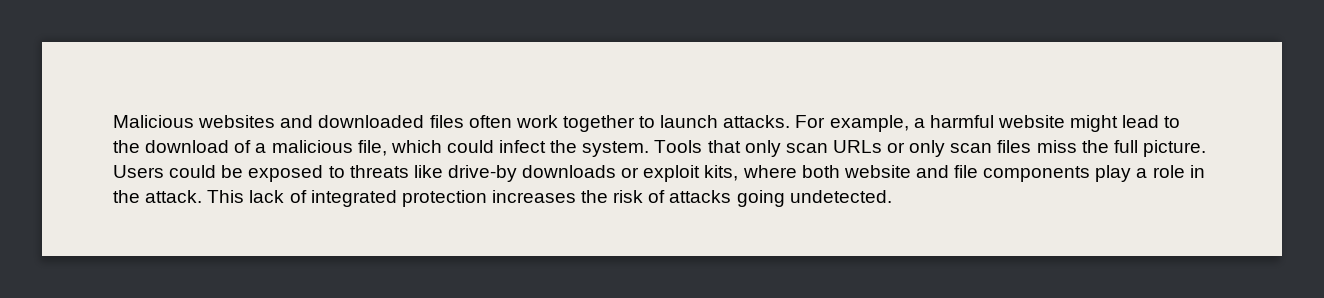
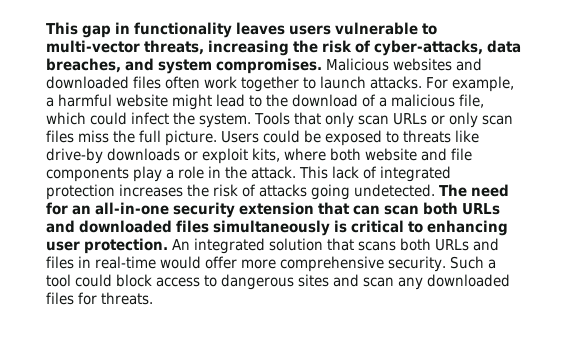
+ This gap in functionality leaves users vulnerable to multi-vector threats, increasing the risk of cyber-attacks, data breaches, and system compromises.
+ The need for an all-in-one security extension that can scan both URLs and downloaded files simultaneously is critical to enhancing user protection. An integrated solution that scans both URLs and files in real-time would offer more comprehensive security. Such a tool could block access to dangerous sites and scan any downloaded files for threats.

